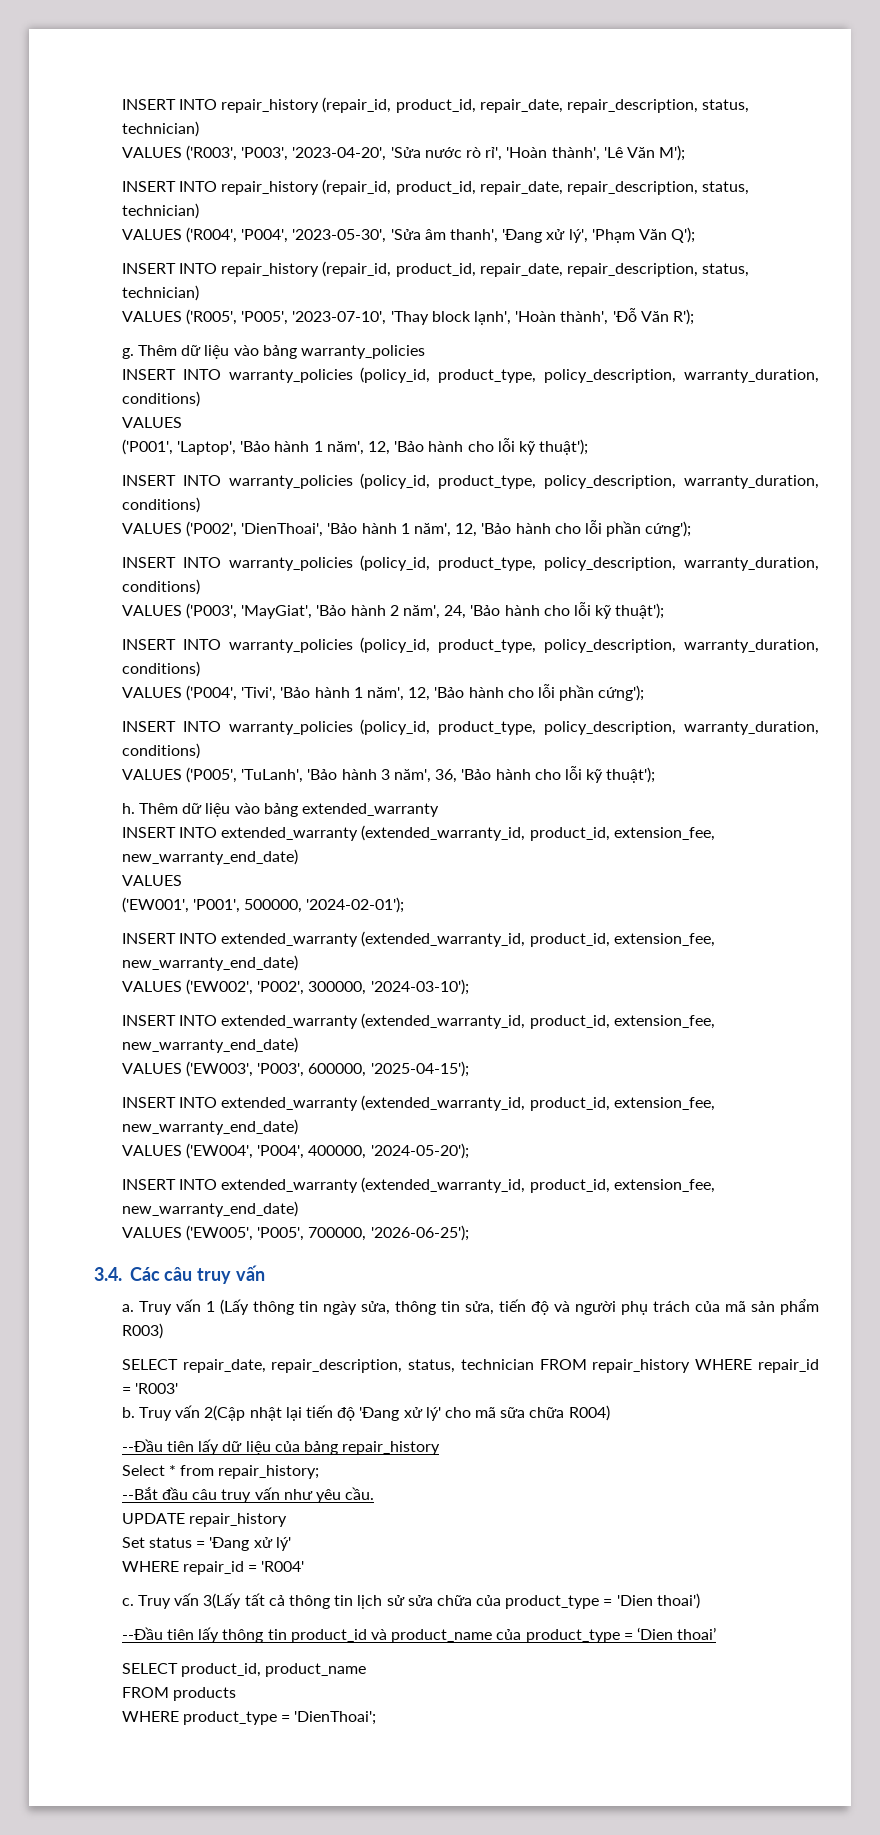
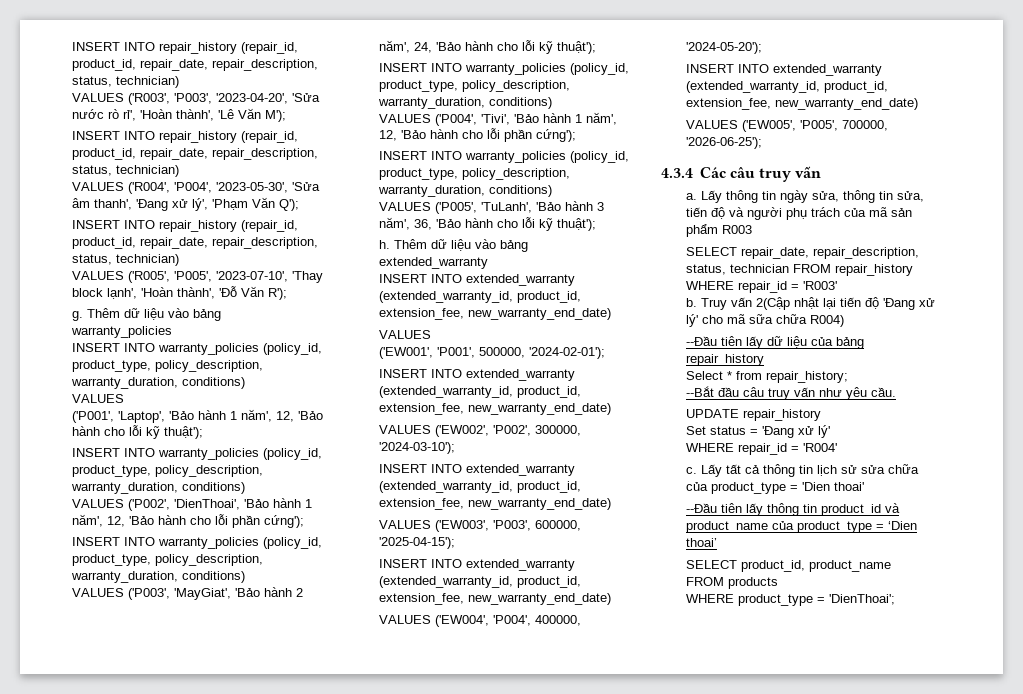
- 3.4. Các câu truy vấn
+ 4.3.4 Các câu truy vấn
- Truy vấn 1 (Lấy thông tin ngày sửa, thông tin sửa, tiến độ và người phụ trách của mã sản phẩm R003)
+ Lấy thông tin ngày sửa, thông tin sửa, tiến độ và người phụ trách của mã sản phẩm R003
- Truy vấn 3(Lấy tất cả thông tin lịch sử sửa chữa của product_type = 'Dien thoai')
+ Lấy tất cả thông tin lịch sử sửa chữa của product_type = 'Dien thoai'

